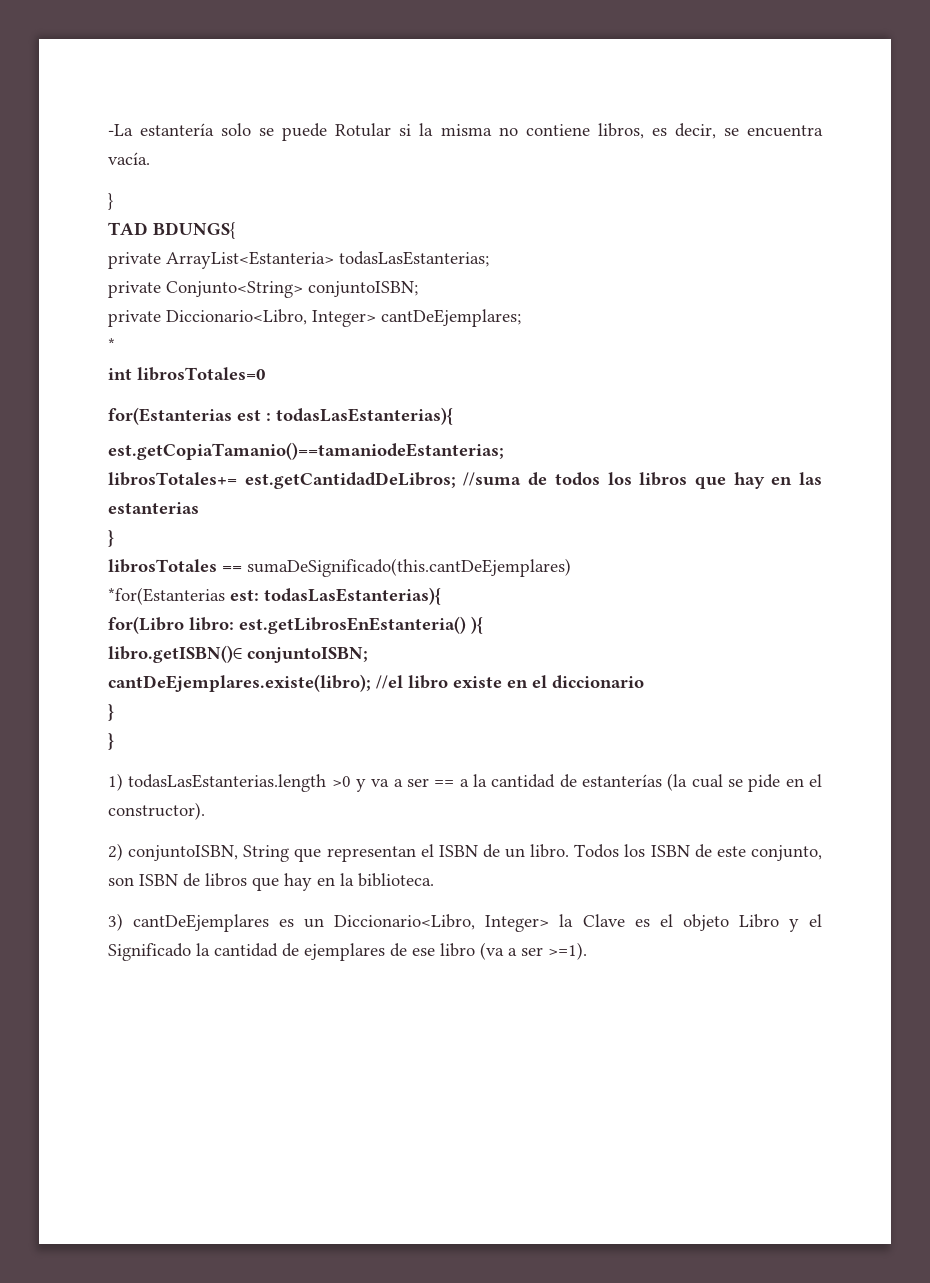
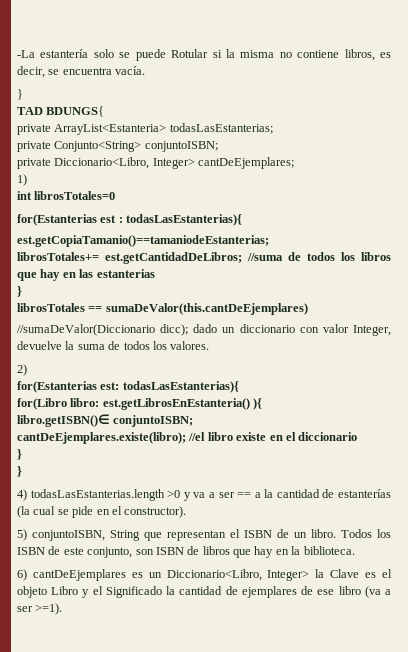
- *
+ 1)
- librosTotales == sumaDeSignificado(this.cantDeEjemplares)
- *for(Estanterias est: todasLasEstanterias){
+ librosTotales == sumaDeValor(this.cantDeEjemplares)
+ //sumaDeValor(Diccionario dicc); dado un diccionario con valor Integer, devuelve la suma de todos los valores.
+ 2)
+ for(Estanterias est: todasLasEstanterias){
- 1) todasLasEstanterias.length >0 y va a ser == a la cantidad de estanterías (la cual se pide en el constructor).
+ 4) todasLasEstanterias.length >0 y va a ser == a la cantidad de estanterías (la cual se pide en el constructor).
- 2) conjuntoISBN, String que representan el ISBN de un libro.
+ 5) conjuntoISBN, String que representan el ISBN de un libro.
- 3) cantDeEjemplares es un Diccionario<Libro, Integer> la Clave es el objeto Libro y el Significado la cantidad de ejemplares de ese libro (va a ser >=1).
+ 6) cantDeEjemplares es un Diccionario<Libro, Integer> la Clave es el objeto Libro y el Significado la cantidad de ejemplares de ese libro (va a ser >=1).

